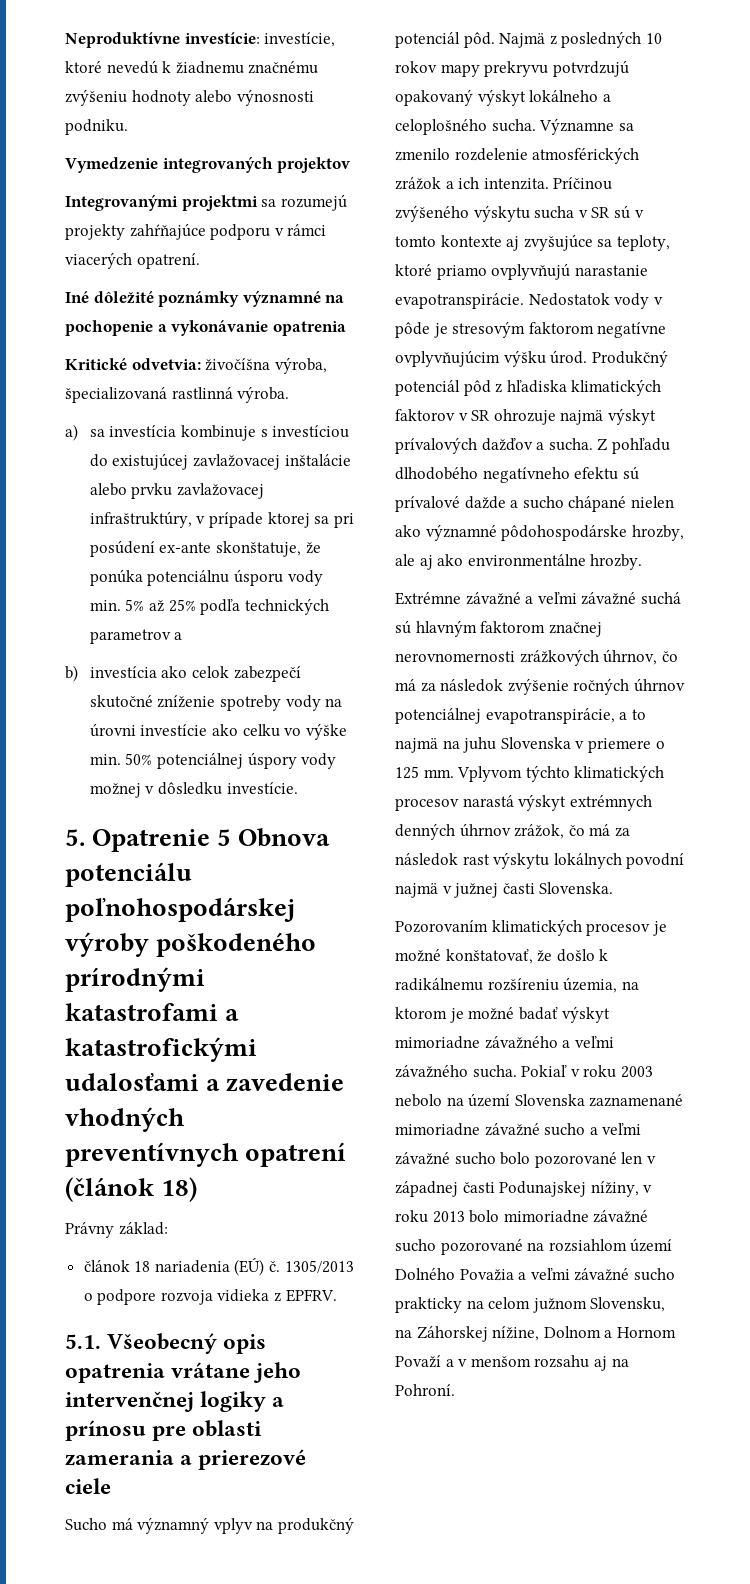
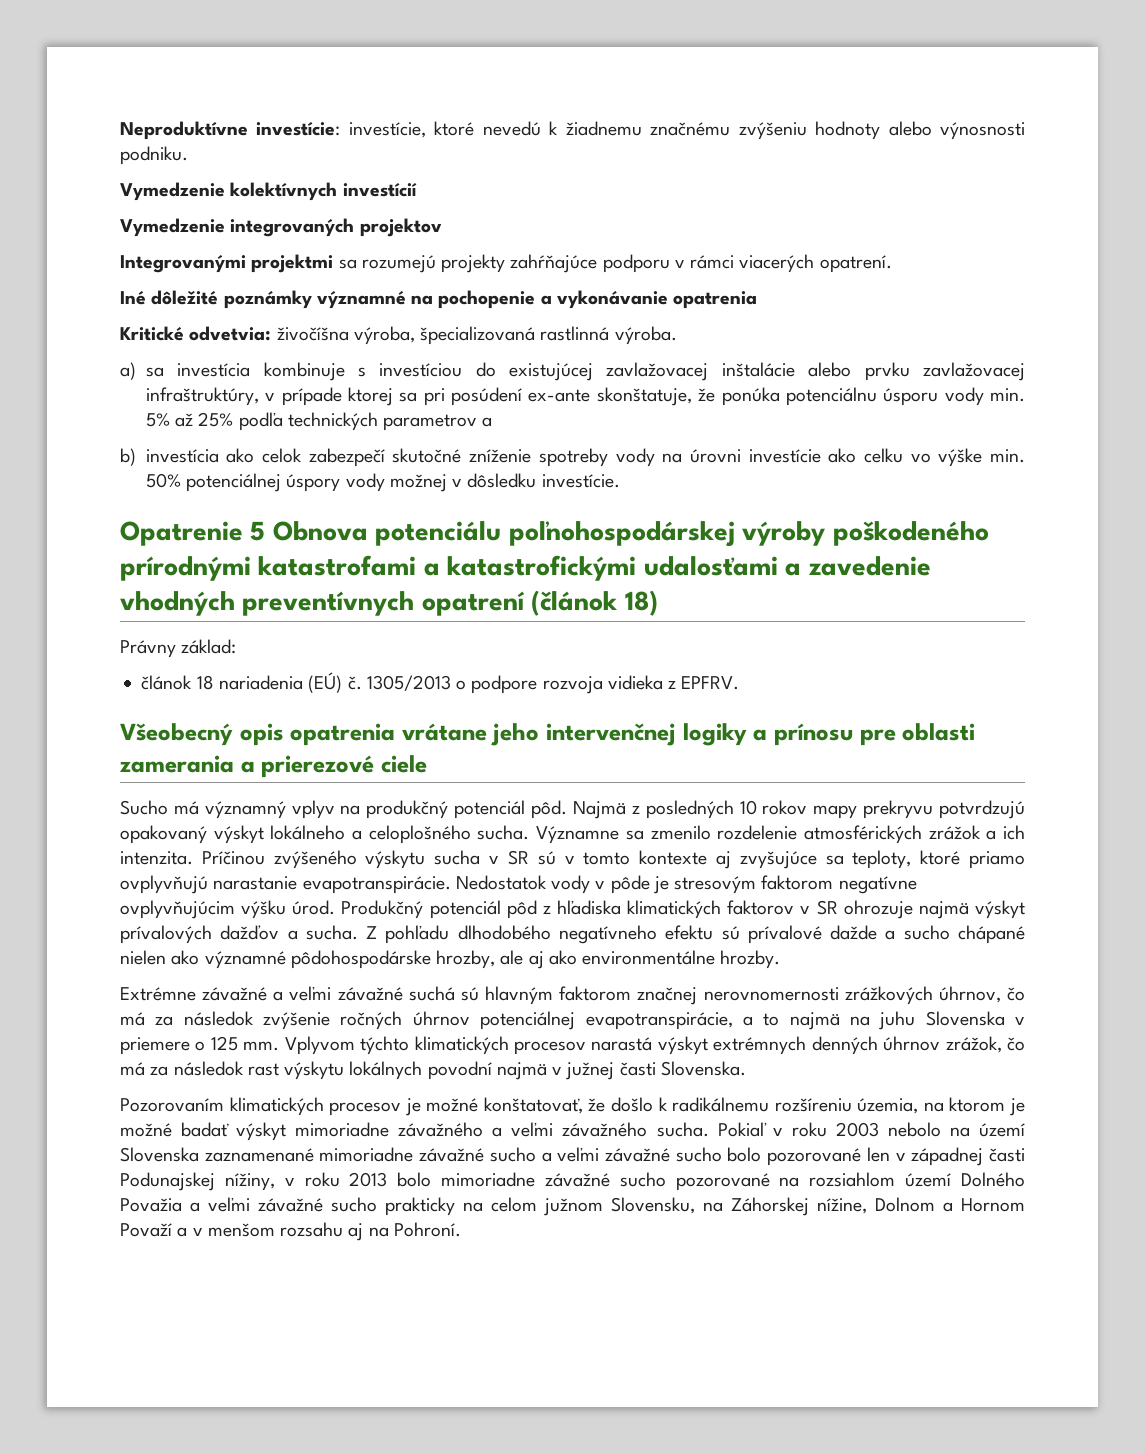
+ Vymedzenie kolektívnych investícií
- 5. Opatrenie 5 Obnova potenciálu poľnohospodárskej výroby poškodeného prírodnými katastrofami a katastrofickými udalosťami a zavedenie vhodných preventívnych opatrení (článok 18)
+ Opatrenie 5 Obnova potenciálu poľnohospodárskej výroby poškodeného prírodnými katastrofami a katastrofickými udalosťami a zavedenie vhodných preventívnych opatrení (článok 18)
- 5.1. Všeobecný opis opatrenia vrátane jeho intervenčnej logiky a prínosu pre oblasti zamerania a prierezové ciele
+ Všeobecný opis opatrenia vrátane jeho intervenčnej logiky a prínosu pre oblasti zamerania a prierezové ciele

